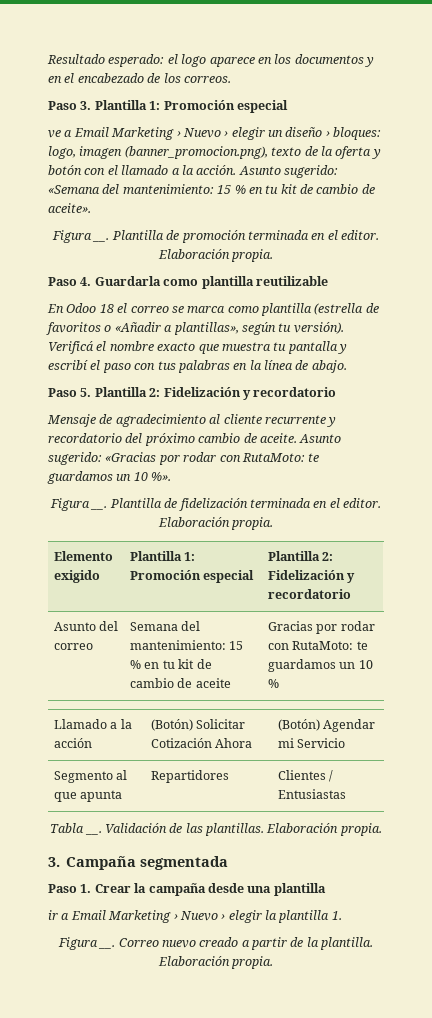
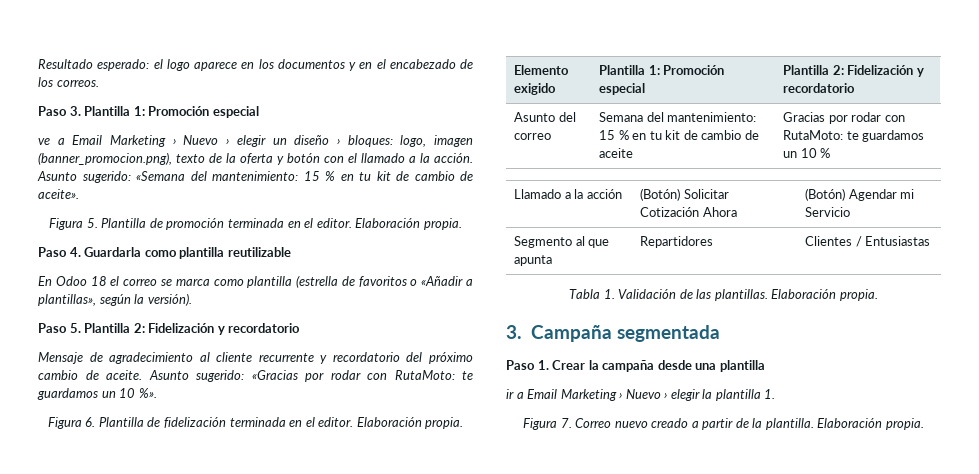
- Figura __. Plantilla de promoción terminada en el editor.
+ Figura 5. Plantilla de promoción terminada en el editor.
- En Odoo 18 el correo se marca como plantilla (estrella de favoritos o «Añadir a plantillas», según tu versión). Verificá el nombre exacto que muestra tu pantalla y escribí el paso con tus palabras en la línea de abajo.
+ En Odoo 18 el correo se marca como plantilla (estrella de favoritos o «Añadir a plantillas», según la versión).
- Figura __. Plantilla de fidelización terminada en el editor.
+ Figura 6. Plantilla de fidelización terminada en el editor.
- Tabla __. Validación de las plantillas.
+ Tabla 1. Validación de las plantillas.
- Figura __. Correo nuevo creado a partir de la plantilla.
+ Figura 7. Correo nuevo creado a partir de la plantilla.

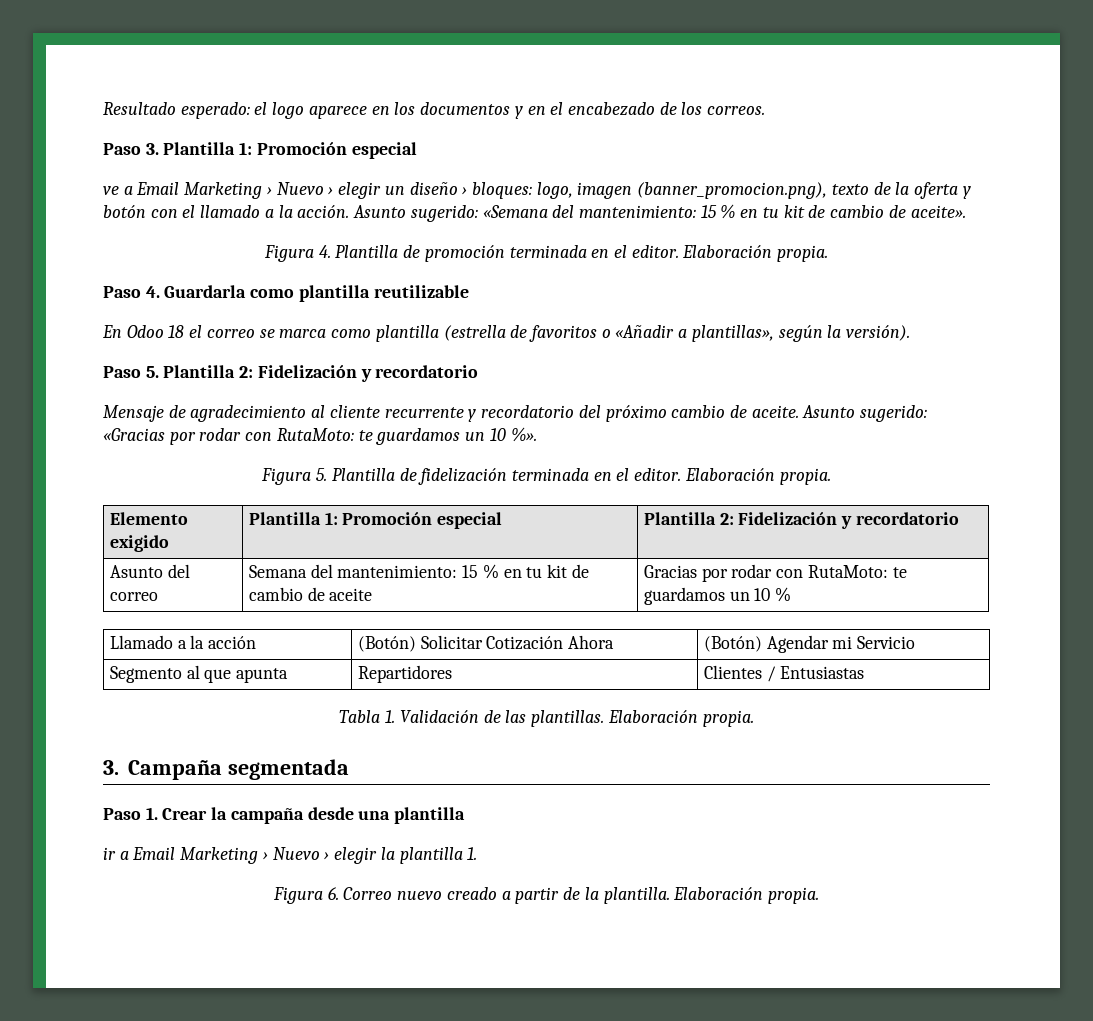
- Figura 5. Plantilla de promoción terminada en el editor.
+ Figura 4. Plantilla de promoción terminada en el editor.
- Figura 6. Plantilla de fidelización terminada en el editor.
+ Figura 5. Plantilla de fidelización terminada en el editor.
- Figura 7. Correo nuevo creado a partir de la plantilla.
+ Figura 6. Correo nuevo creado a partir de la plantilla.

